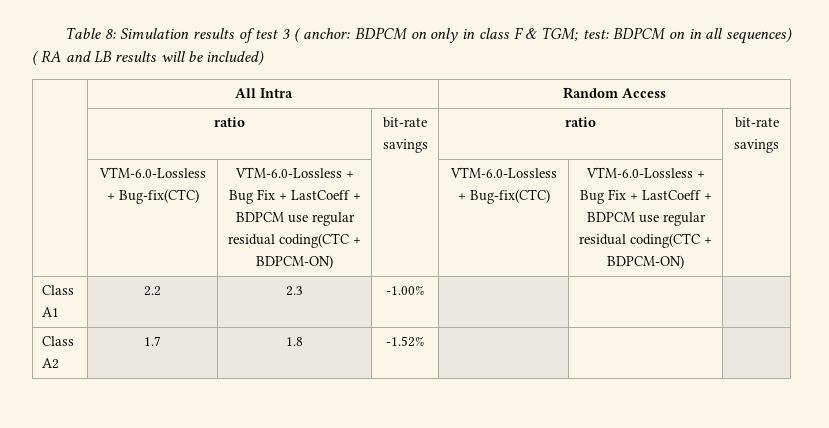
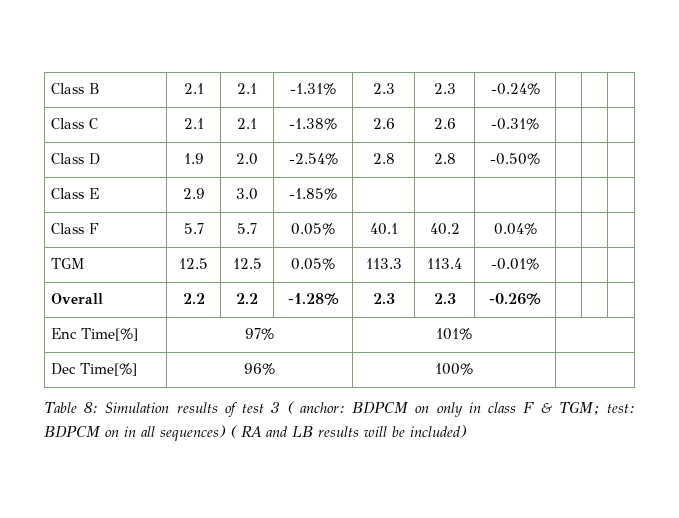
+ Class B | 2.1 | 2.1 | -1.31% | 2.3 | 2.3 | -0.24% | | |
+ Class C | 2.1 | 2.1 | -1.38% | 2.6 | 2.6 | -0.31% | | |
+ Class D | 1.9 | 2.0 | -2.54% | 2.8 | 2.8 | -0.50% | | |
+ Class E | 2.9 | 3.0 | -1.85% | | | | | |
+ Class F | 5.7 | 5.7 | 0.05% | 40.1 | 40.2 | 0.04% | | |
+ TGM | 12.5 | 12.5 | 0.05% | 113.3 | 113.4 | -0.01% | | |
+ Overall | 2.2 | 2.2 | -1.28% | 2.3 | 2.3 | -0.26% | | |
+ Enc Time[%] | 97% | 101% |
+ Dec Time[%] | 96% | 100% |
- | All Intra | Random Access
- | ratio | bit-rate savings | ratio | bit-rate savings
- | VTM-6.0-Lossless + Bug-fix(CTC) | VTM-6.0-Lossless + Bug Fix + LastCoeff + BDPCM use regular residual coding(CTC + BDPCM-ON) | | VTM-6.0-Lossless + Bug-fix(CTC) | VTM-6.0-Lossless + Bug Fix + LastCoeff + BDPCM use regular residual coding(CTC + BDPCM-ON) |
- Class A1 | 2.2 | 2.3 | -1.00% | | |
- Class A2 | 1.7 | 1.8 | -1.52% | | |

